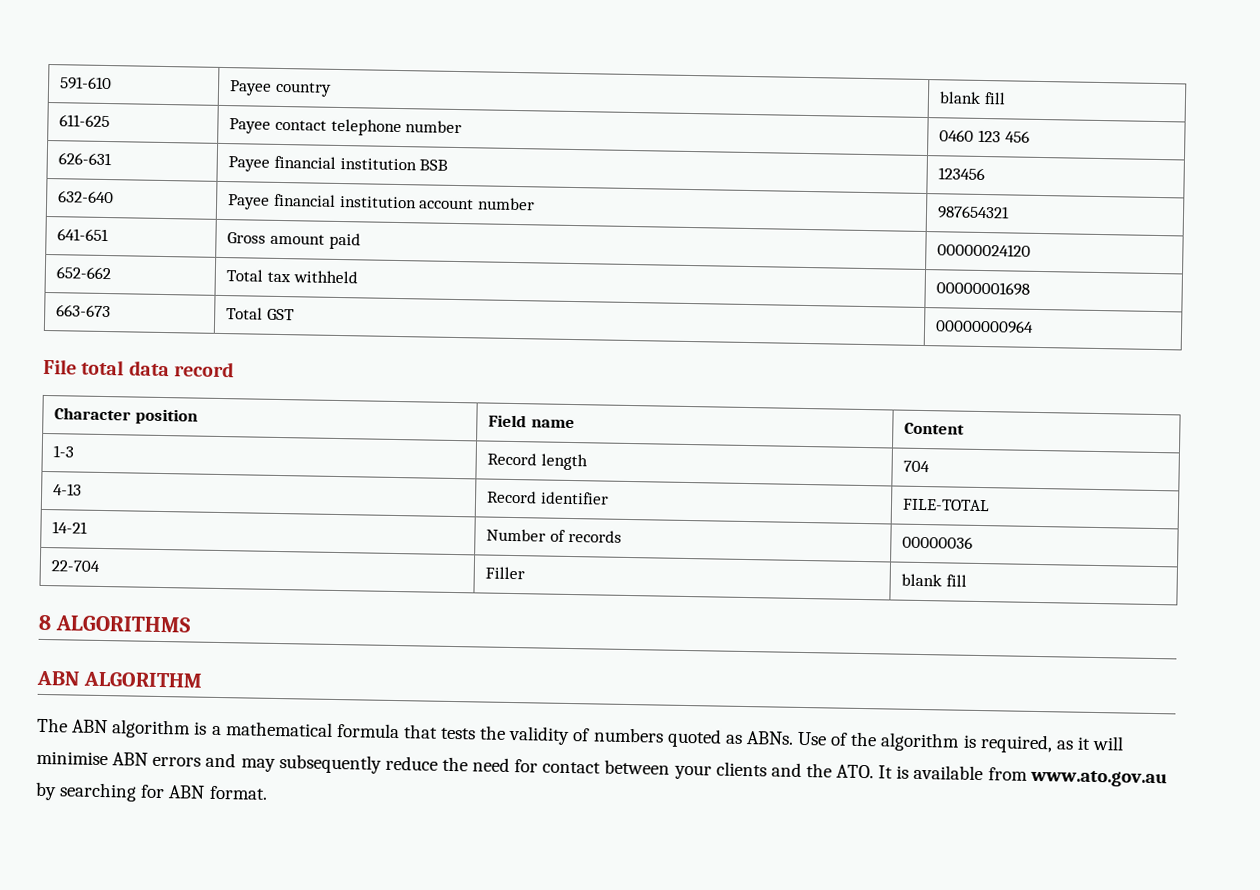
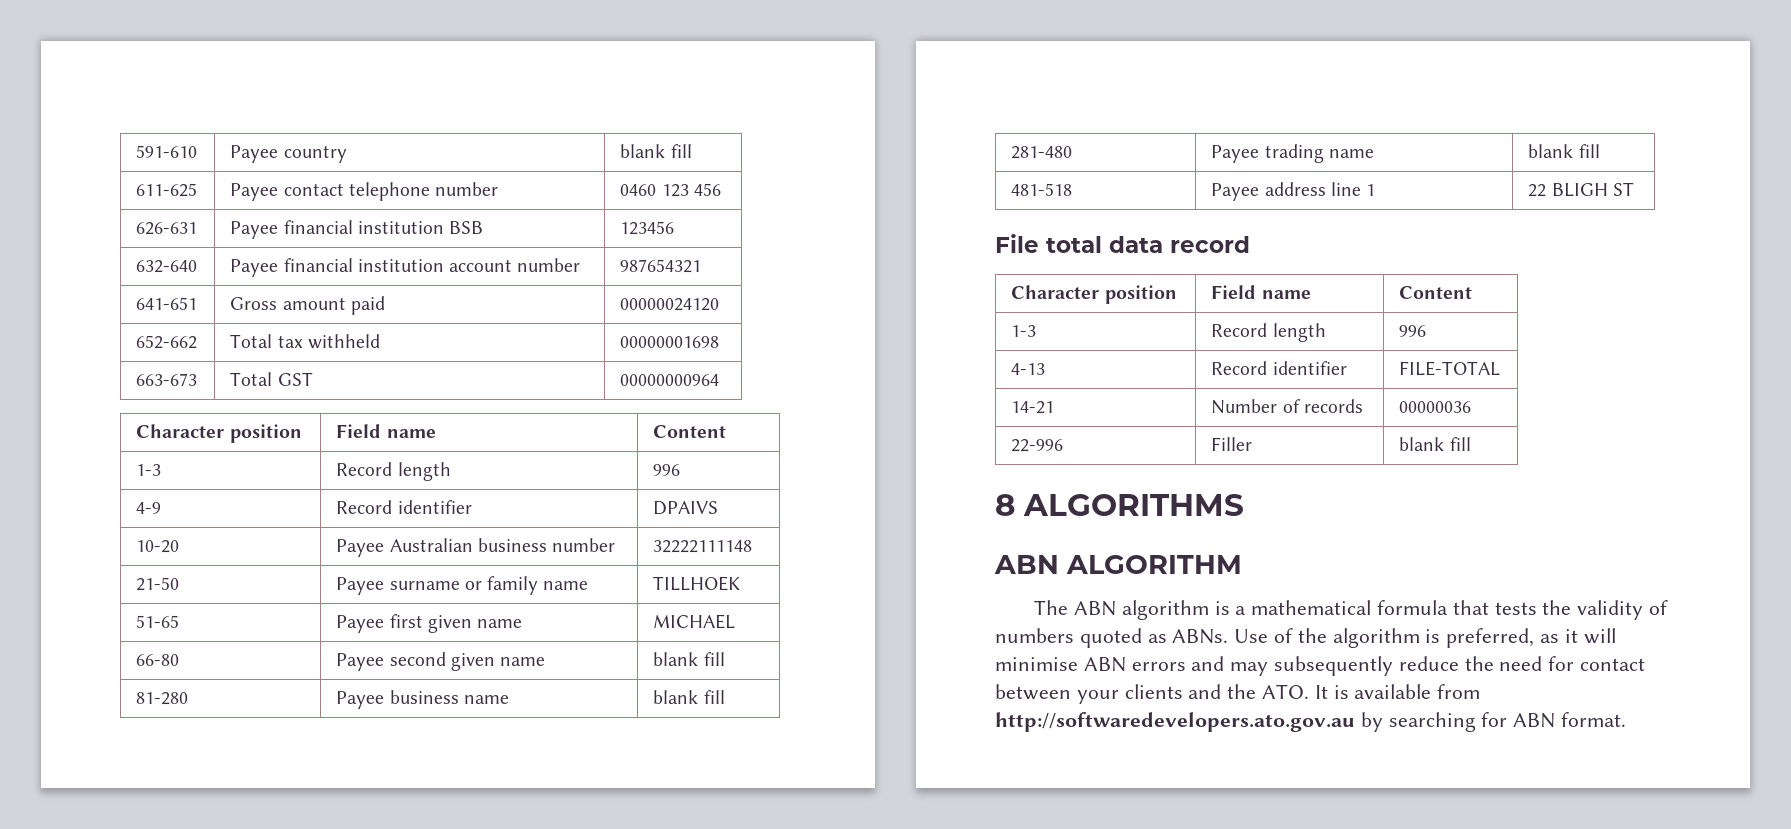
  663-673 | Total GST | 00000000964
+ Character position | Field name | Content
+ 1-3 | Record length | 996
+ 4-9 | Record identifier | DPAIVS
+ 10-20 | Payee Australian business number | 32222111148
+ 21-50 | Payee surname or family name | TILLHOEK
+ 51-65 | Payee first given name | MICHAEL
+ 66-80 | Payee second given name | blank fill
+ 81-280 | Payee business name | blank fill
+ 281-480 | Payee trading name | blank fill
+ 481-518 | Payee address line 1 | 22 BLIGH ST
  File total data record
  Character position | Field name | Content
- 1-3 | Record length | 704
+ 1-3 | Record length | 996
- 22-704 | Filler | blank fill
+ 22-996 | Filler | blank fill
- Use of the algorithm is required, as it will minimise ABN errors and may subsequently reduce the need for contact between your clients and the ATO. It is available from www.ato.gov.au by searching for ABN format.
+ Use of the algorithm is preferred, as it will minimise ABN errors and may subsequently reduce the need for contact between your clients and the ATO. It is available from http://softwaredevelopers.ato.gov.au by searching for ABN format.

